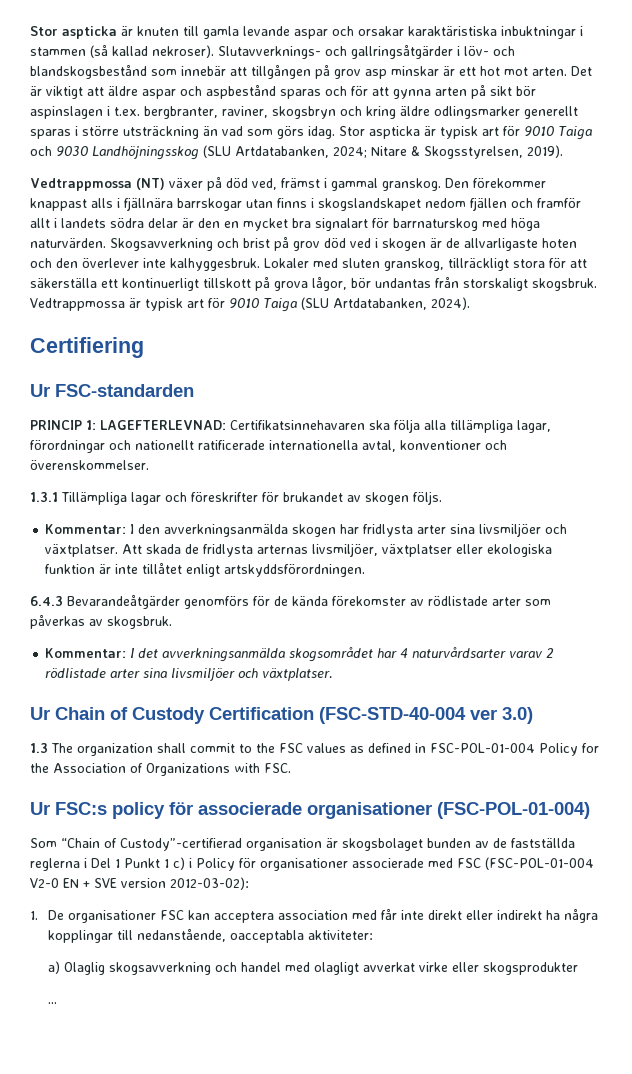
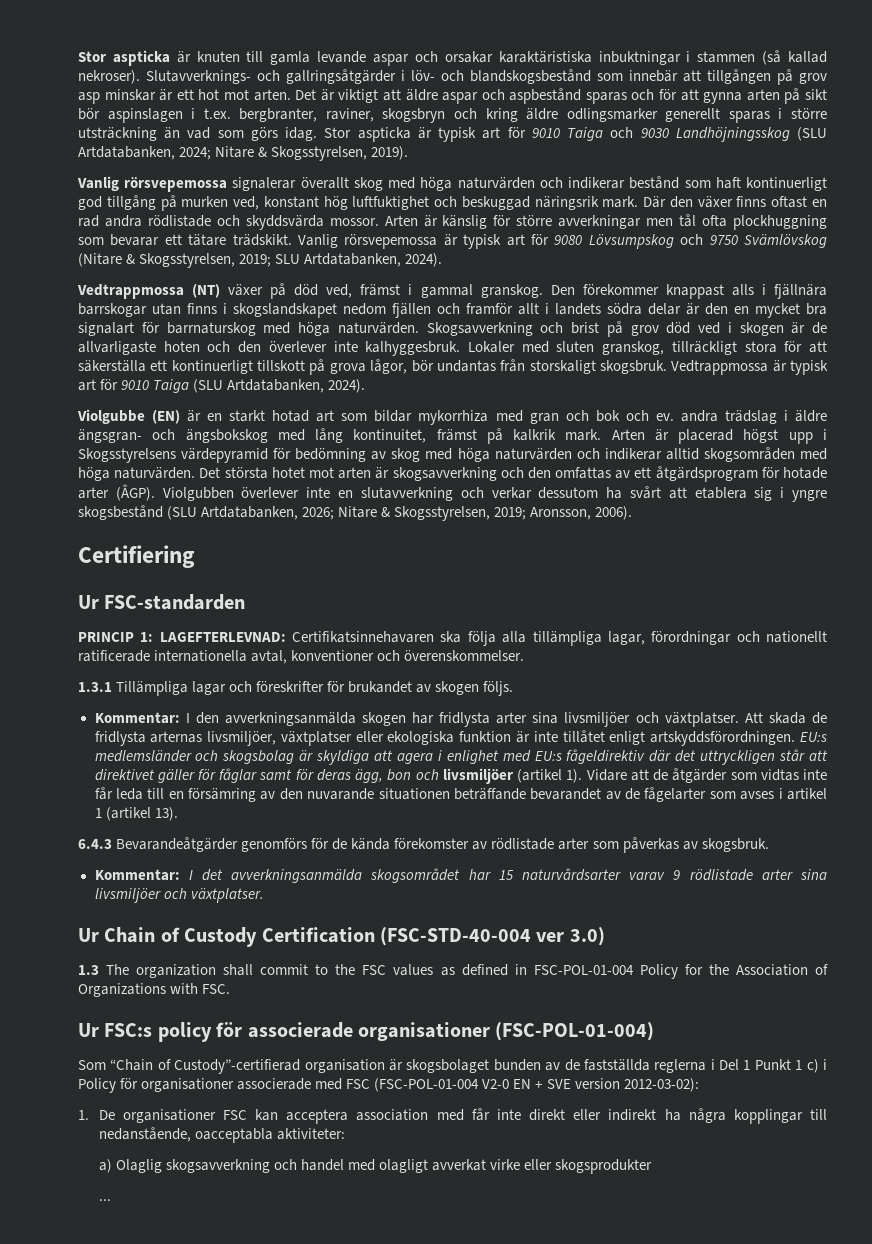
+ Vanlig rörsvepemossa signalerar överallt skog med höga naturvärden och indikerar bestånd som haft kontinuerligt god tillgång på murken ved, konstant hög luftfuktighet och beskuggad näringsrik mark. Där den växer finns oftast en rad andra rödlistade och skyddsvärda mossor. Arten är känslig för större avverkningar men tål ofta plockhuggning som bevarar ett tätare trädskikt. Vanlig rörsvepemossa är typisk art för 9080 Lövsumpskog och 9750 Svämlövskog (Nitare & Skogsstyrelsen, 2019; SLU Artdatabanken, 2024).
+ Violgubbe (EN) är en starkt hotad art som bildar mykorrhiza med gran och bok och ev. andra trädslag i äldre ängsgran- och ängsbokskog med lång kontinuitet, främst på kalkrik mark. Arten är placerad högst upp i Skogsstyrelsens värdepyramid för bedömning av skog med höga naturvärden och indikerar alltid skogsområden med höga naturvärden. Det största hotet mot arten är skogsavverkning och den omfattas av ett åtgärdsprogram för hotade arter (ÅGP). Violgubben överlever inte en slutavverkning och verkar dessutom ha svårt att etablera sig i yngre skogsbestånd (SLU Artdatabanken, 2026; Nitare & Skogsstyrelsen, 2019; Aronsson, 2006).
+ EU:s medlemsländer och skogsbolag är skyldiga att agera i enlighet med EU:s fågeldirektiv där det uttryckligen står att direktivet gäller för fåglar samt för deras ägg, bon och livsmiljöer (artikel 1). Vidare att de åtgärder som vidtas inte får leda till en försämring av den nuvarande situationen beträffande bevarandet av de fågelarter som avses i artikel 1 (artikel 13).
- Kommentar: I det avverkningsanmälda skogsområdet har 4 naturvårdsarter varav 2 rödlistade arter sina livsmiljöer och växtplatser.
+ Kommentar: I det avverkningsanmälda skogsområdet har 15 naturvårdsarter varav 9 rödlistade arter sina livsmiljöer och växtplatser.

